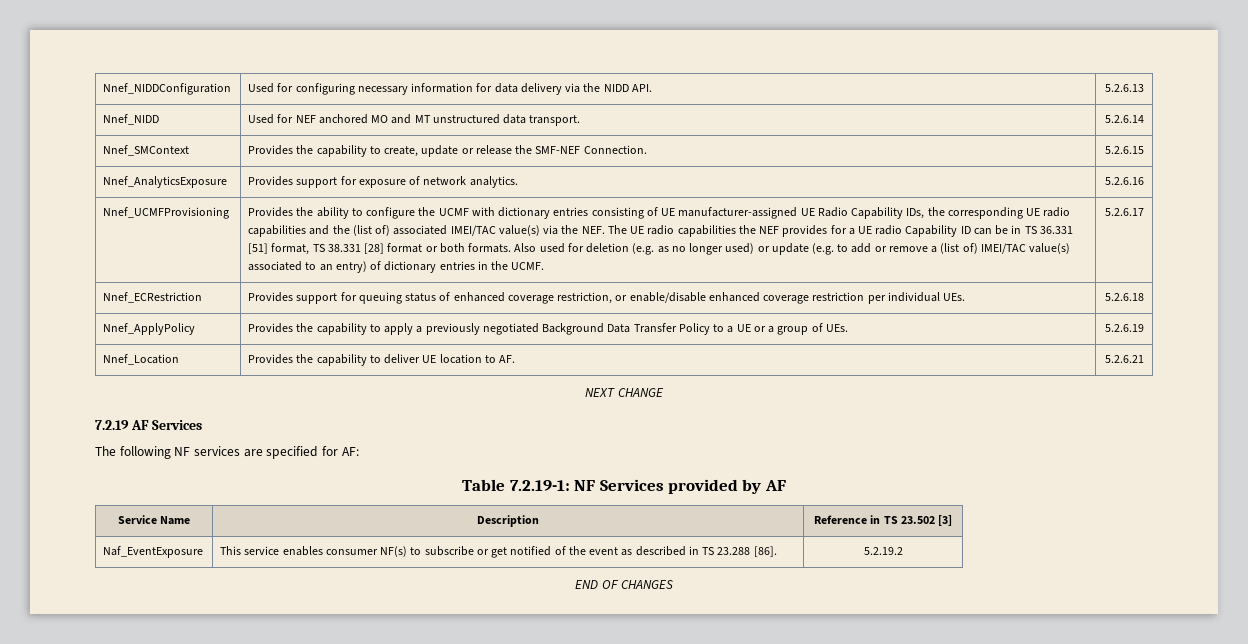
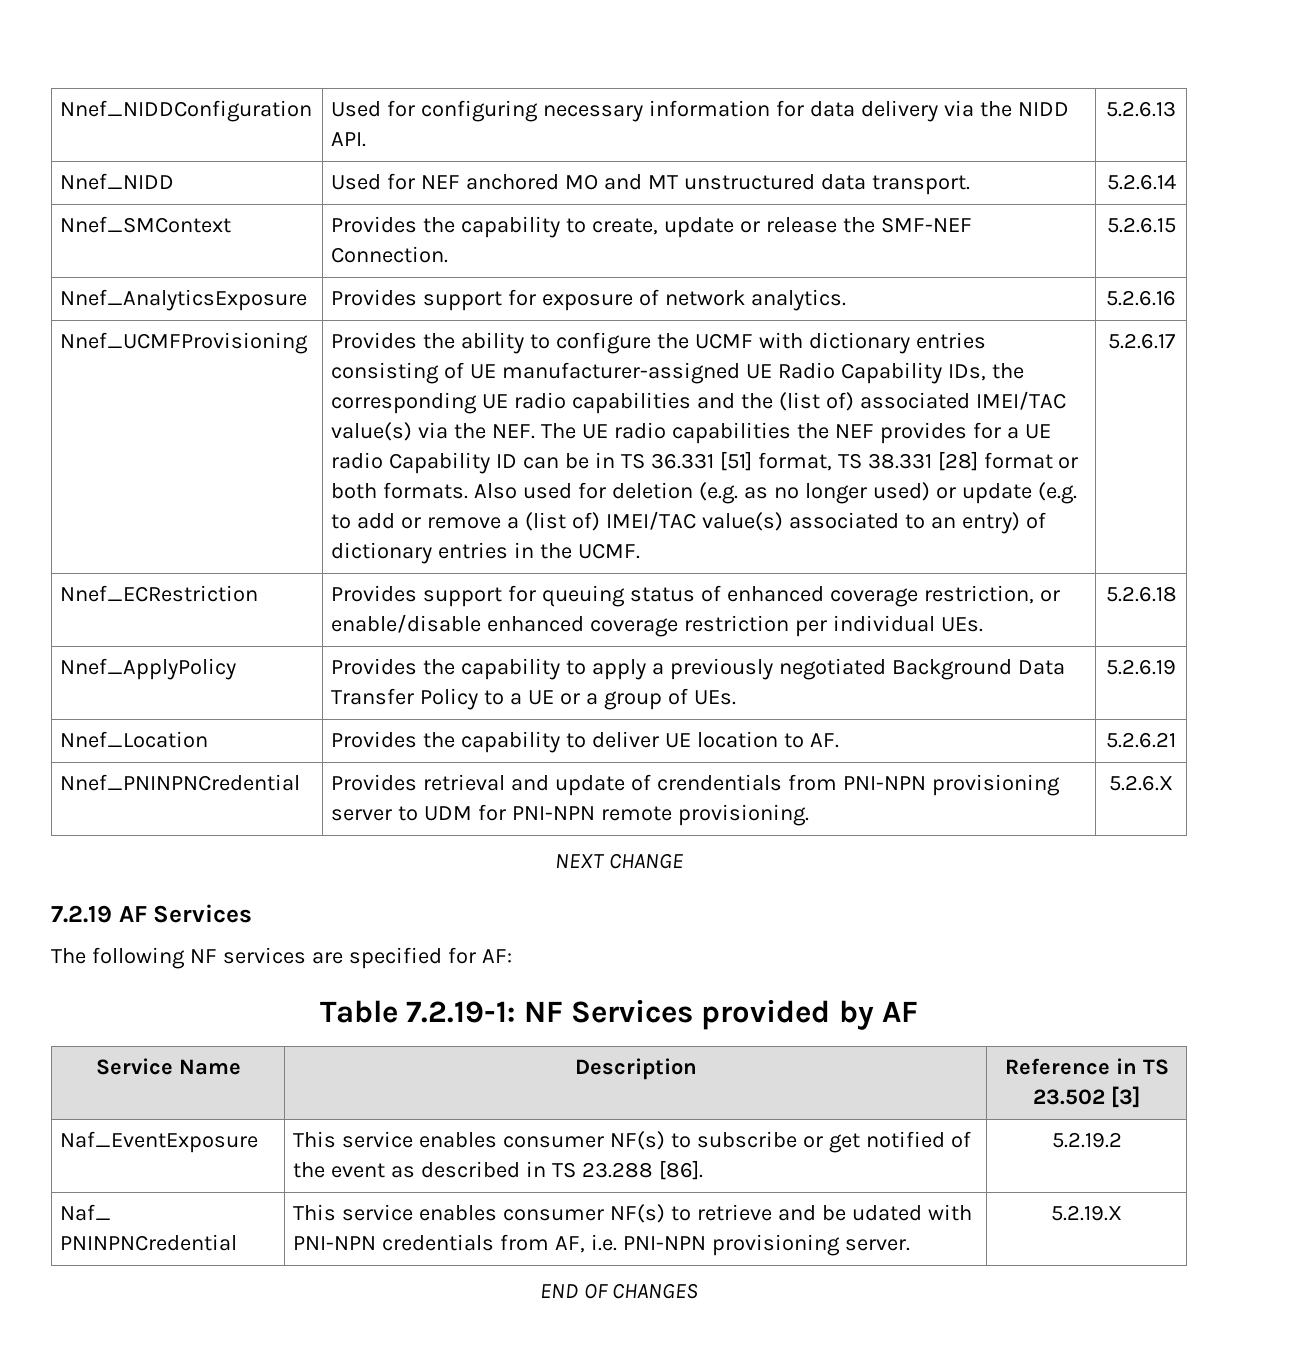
+ Nnef_PNINPNCredential | Provides retrieval and update of crendentials from PNI-NPN provisioning server to UDM for PNI-NPN remote provisioning. | 5.2.6.X
+ Naf_ PNINPNCredential | This service enables consumer NF(s) to retrieve and be udated with PNI-NPN credentials from AF, i.e. PNI-NPN provisioning server. | 5.2.19.X

